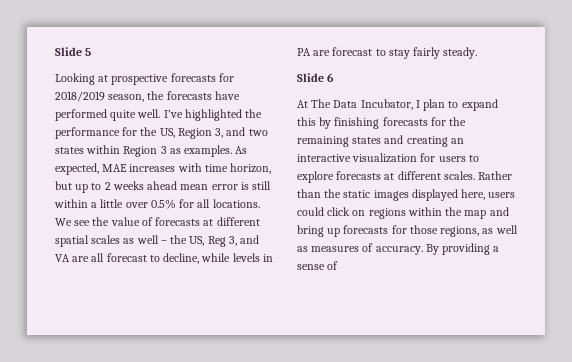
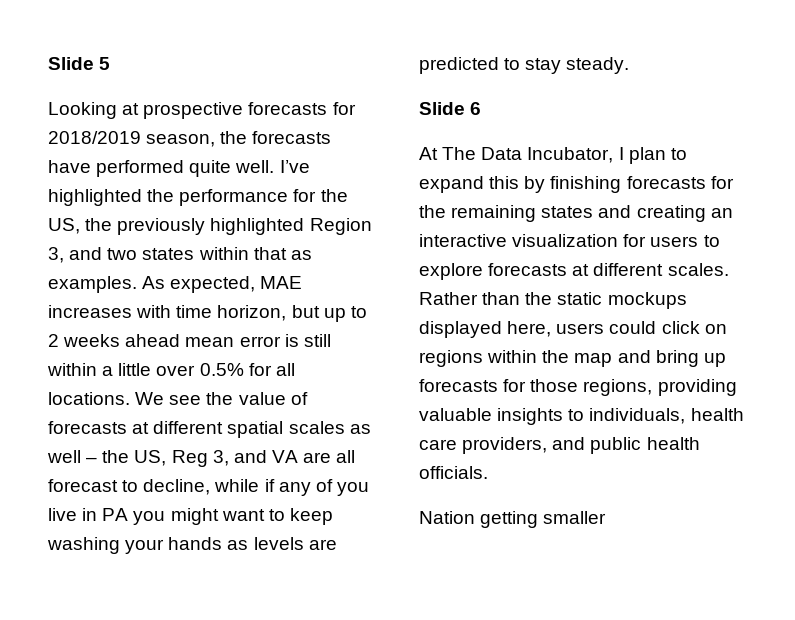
- I’ve highlighted the performance for the US, Region 3, and two states within Region 3 as examples.
+ I’ve highlighted the performance for the US, the previously highlighted Region 3, and two states within that as examples.
- We see the value of forecasts at different spatial scales as well – the US, Reg 3, and VA are all forecast to decline, while levels in PA are forecast to stay fairly steady.
+ We see the value of forecasts at different spatial scales as well – the US, Reg 3, and VA are all forecast to decline, while if any of you live in PA you might want to keep washing your hands as levels are predicted to stay steady.
- Rather than the static images displayed here, users could click on regions within the map and bring up forecasts for those regions, as well as measures of accuracy. By providing a sense of
+ Rather than the static mockups displayed here, users could click on regions within the map and bring up forecasts for those regions, providing valuable insights to individuals, health care providers, and public health officials.
+ Nation getting smaller

